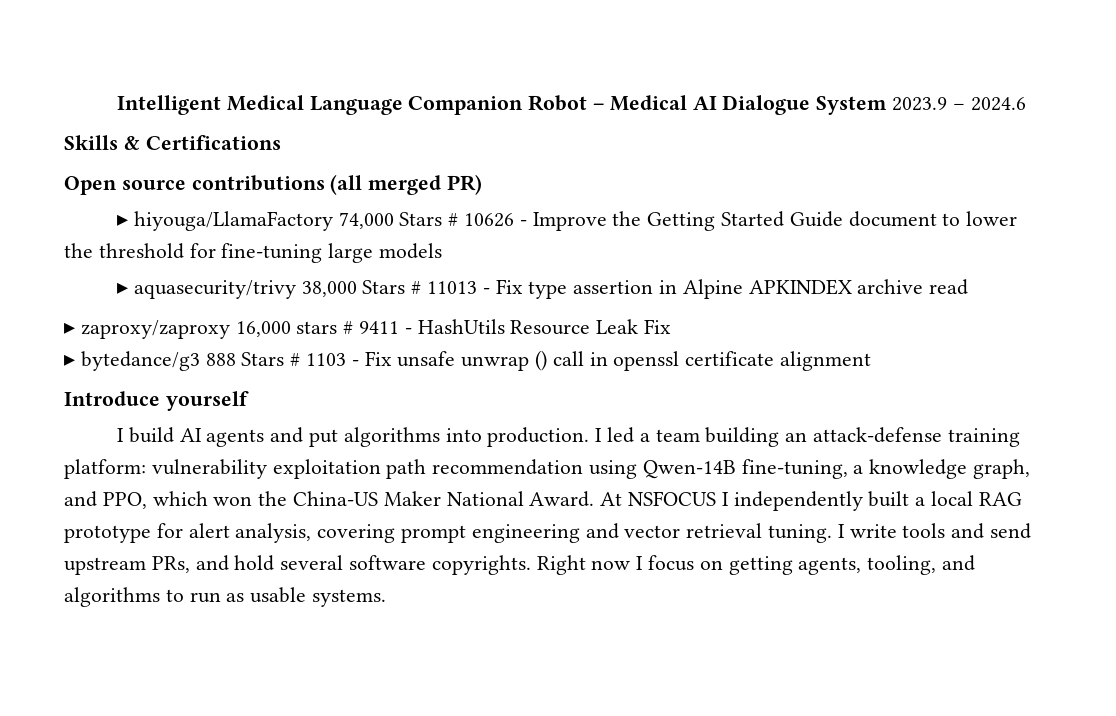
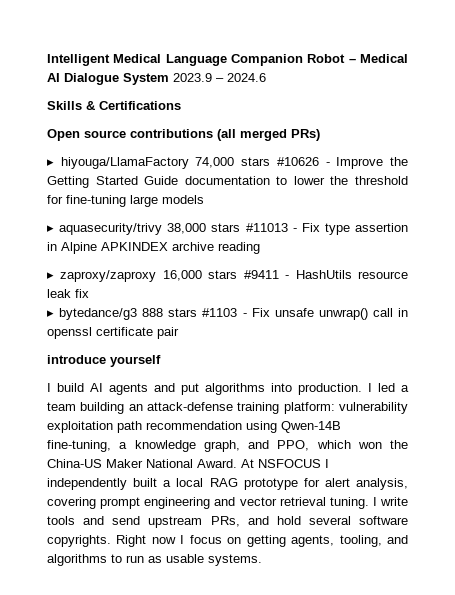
- Open source contributions (all merged PR)
+ Open source contributions (all merged PRs)
- ▸ hiyouga/LlamaFactory 74,000 Stars # 10626 - Improve the Getting Started Guide document to lower the threshold for fine-tuning large models
+ ▸ hiyouga/LlamaFactory 74,000 stars #10626 - Improve the Getting Started Guide documentation to lower the threshold for fine-tuning large models
- ▸ aquasecurity/trivy 38,000 Stars # 11013 - Fix type assertion in Alpine APKINDEX archive read
+ ▸ aquasecurity/trivy 38,000 stars #11013 - Fix type assertion in Alpine APKINDEX archive reading
- ▸ zaproxy/zaproxy 16,000 stars # 9411 - HashUtils Resource Leak Fix
+ ▸ zaproxy/zaproxy 16,000 stars #9411 - HashUtils resource leak fix
- ▸ bytedance/g3 888 Stars # 1103 - Fix unsafe unwrap () call in openssl certificate alignment
- Introduce yourself
+ ▸ bytedance/g3 888 stars #1103 - Fix unsafe unwrap() call in openssl certificate pair
+ introduce yourself

